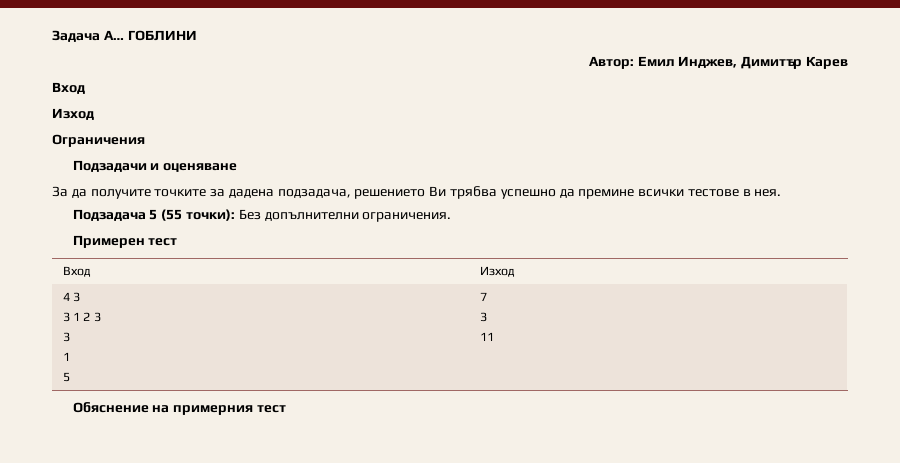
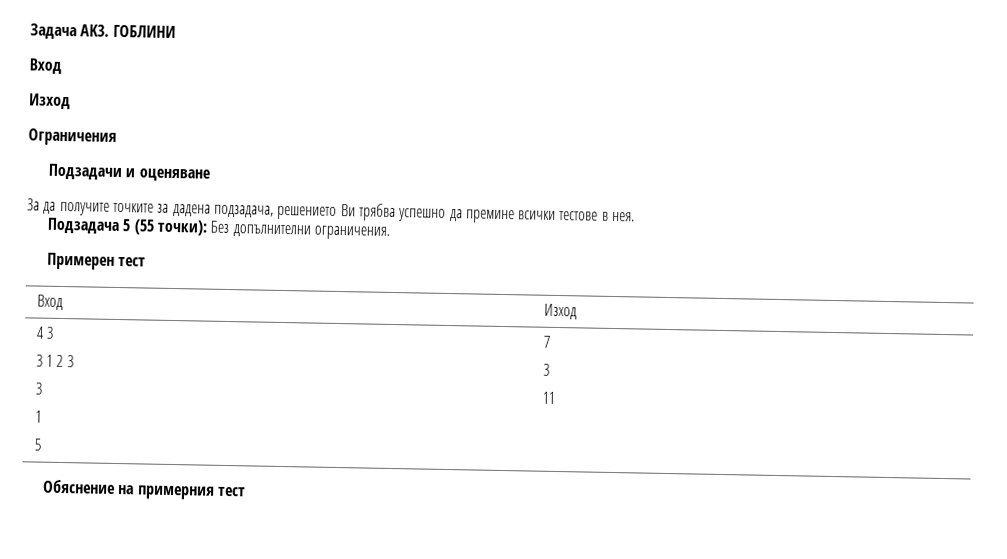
- Задача A… ГОБЛИНИ
+ Задача AK3. ГОБЛИНИ
- Автор: Емил Инджев, Димитър Карев

